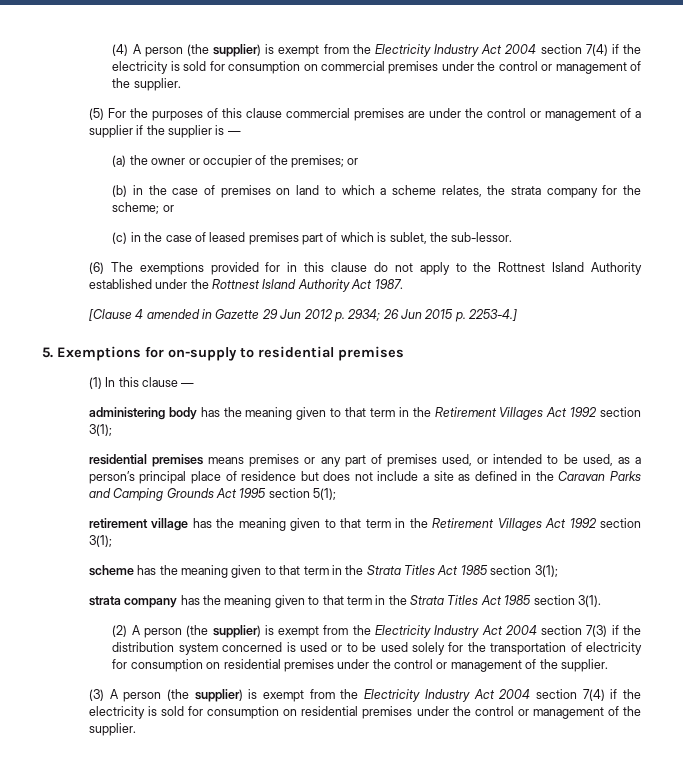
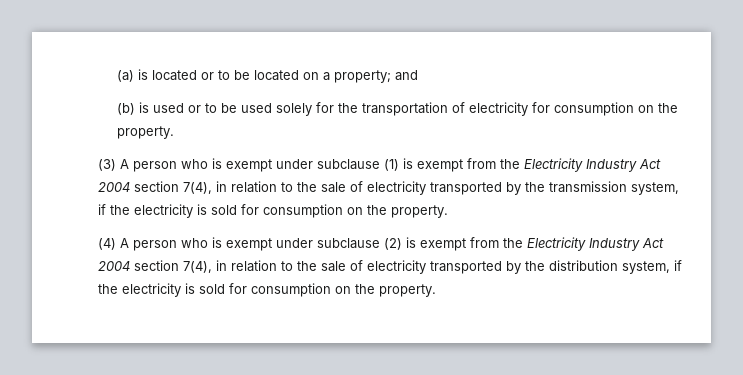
- (4) A person (the supplier) is exempt from the Electricity Industry Act 2004 section 7(4) if the electricity is sold for consumption on commercial premises under the control or management of the supplier.
- (5) For the purposes of this clause commercial premises are under the control or management of a supplier if the supplier is —
- (a) the owner or occupier of the premises; or
- (b) in the case of premises on land to which a scheme relates, the strata company for the scheme; or
- (c) in the case of leased premises part of which is sublet, the sub-lessor.
- (6) The exemptions provided for in this clause do not apply to the Rottnest Island Authority established under the Rottnest Island Authority Act 1987.
- [Clause 4 amended in Gazette 29 Jun 2012 p. 2934; 26 Jun 2015 p. 2253-4.]
- 5. Exemptions for on-supply to residential premises
- (1) In this clause —
- administering body has the meaning given to that term in the Retirement Villages Act 1992 section 3(1);
- residential premises means premises or any part of premises used, or intended to be used, as a person’s principal place of residence but does not include a site as defined in the Caravan Parks and Camping Grounds Act 1995 section 5(1);
- retirement village has the meaning given to that term in the Retirement Villages Act 1992 section 3(1);
- scheme has the meaning given to that term in the Strata Titles Act 1985 section 3(1);
- strata company has the meaning given to that term in the Strata Titles Act 1985 section 3(1).
- (2) A person (the supplier) is exempt from the Electricity Industry Act 2004 section 7(3) if the distribution system concerned is used or to be used solely for the transportation of electricity for consumption on residential premises under the control or management of the supplier.
- (3) A person (the supplier) is exempt from the Electricity Industry Act 2004 section 7(4) if the electricity is sold for consumption on residential premises under the control or management of the supplier.
+ (a) is located or to be located on a property; and
+ (b) is used or to be used solely for the transportation of electricity for consumption on the property.
+ (3) A person who is exempt under subclause (1) is exempt from the Electricity Industry Act 2004 section 7(4), in relation to the sale of electricity transported by the transmission system, if the electricity is sold for consumption on the property.
+ (4) A person who is exempt under subclause (2) is exempt from the Electricity Industry Act 2004 section 7(4), in relation to the sale of electricity transported by the distribution system, if the electricity is sold for consumption on the property.

